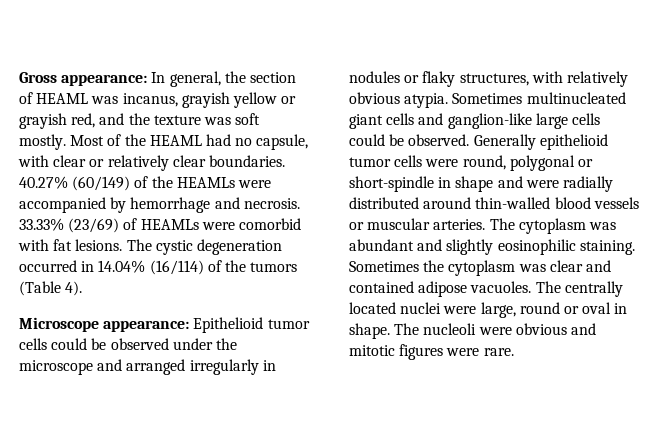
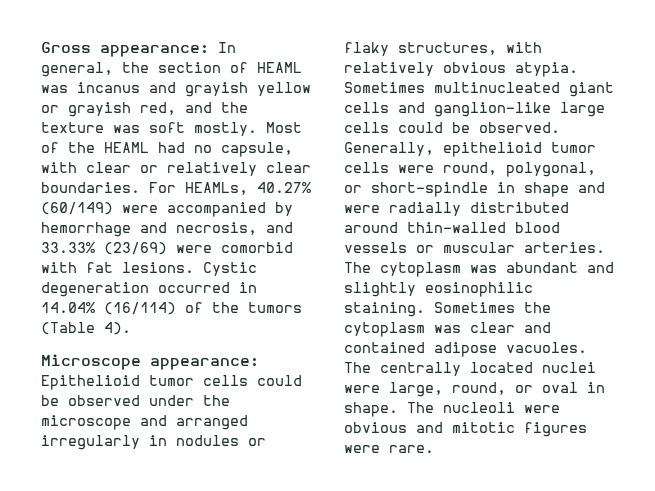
- Gross appearance: In general, the section of HEAML was incanus, grayish yellow or grayish red, and the texture was soft mostly.
+ Gross appearance: In general, the section of HEAML was incanus and grayish yellow or grayish red, and the texture was soft mostly.
- 40.27% (60/149) of the HEAMLs were accompanied by hemorrhage and necrosis. 33.33% (23/69) of HEAMLs were comorbid with fat lesions.
+ For HEAMLs, 40.27% (60/149) were accompanied by hemorrhage and necrosis, and 33.33% (23/69) were comorbid with fat lesions.
- The cystic degeneration occurred in 14.04% (16/114) of the tumors (Table 4).
+ Cystic degeneration occurred in 14.04% (16/114) of the tumors (Table 4).
- Generally epithelioid tumor cells were round, polygonal or short-spindle in shape and were radially distributed around thin-walled blood vessels or muscular arteries.
+ Generally, epithelioid tumor cells were round, polygonal, or short-spindle in shape and were radially distributed around thin-walled blood vessels or muscular arteries.
- The centrally located nuclei were large, round or oval in shape.
+ The centrally located nuclei were large, round, or oval in shape.

